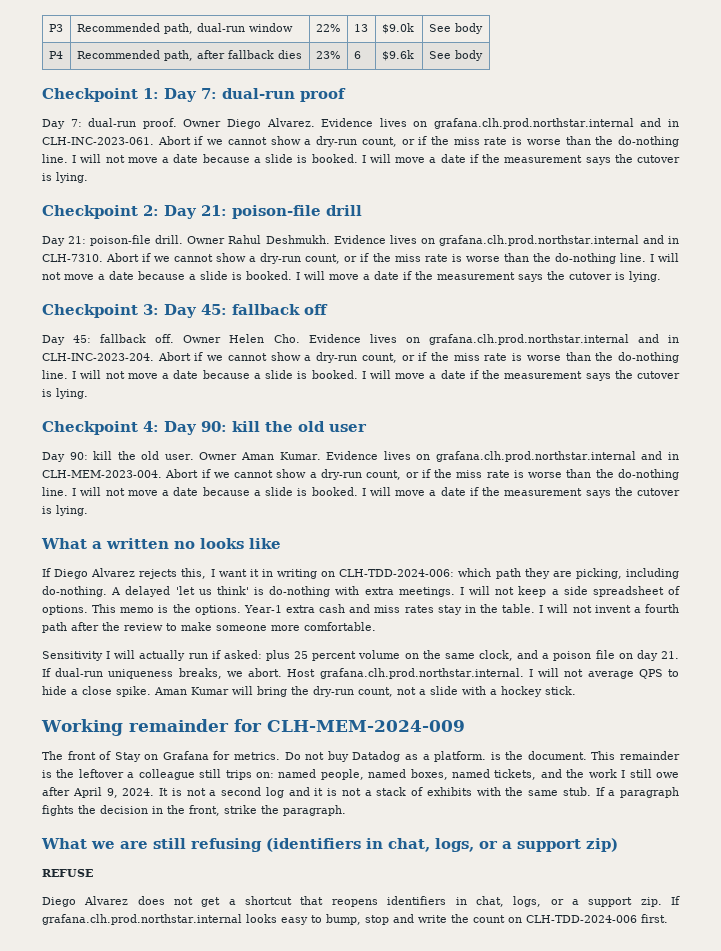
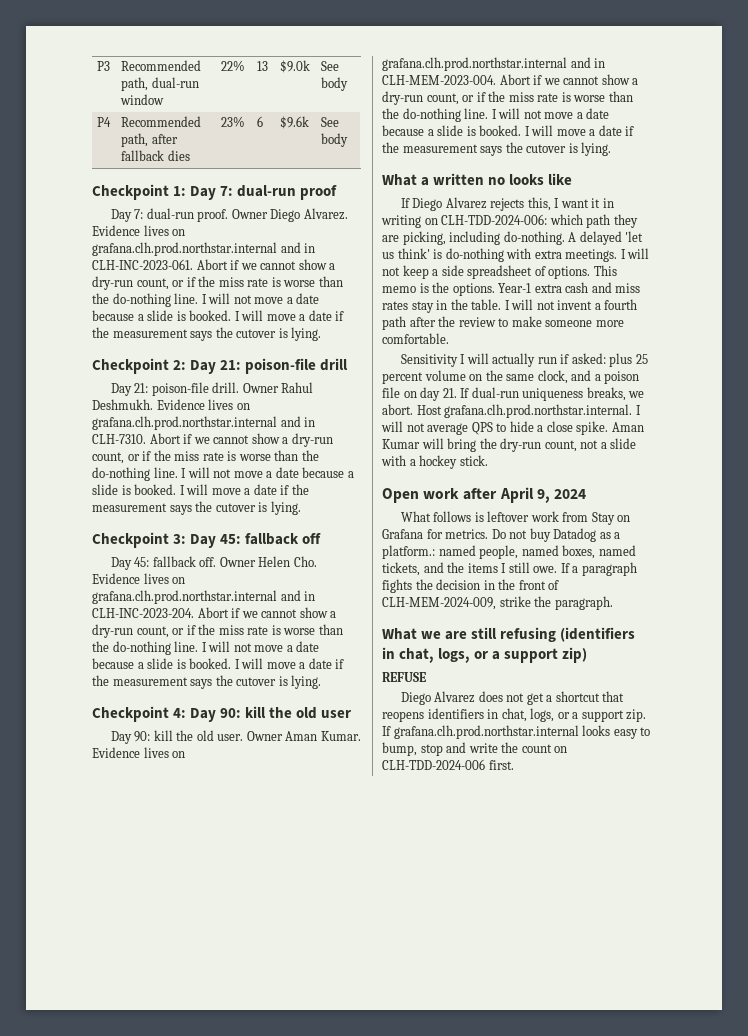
- Working remainder for CLH-MEM-2024-009
- The front of Stay on Grafana for metrics.
+ Open work after April 9, 2024
+ What follows is leftover work from Stay on Grafana for metrics.
- Do not buy Datadog as a platform. is the document. This remainder is the leftover a colleague still trips on: named people, named boxes, named tickets, and the work I still owe after April 9, 2024. It is not a second log and it is not a stack of exhibits with the same stub.
+ Do not buy Datadog as a platform.: named people, named boxes, named tickets, and the items I still owe.
- If a paragraph fights the decision in the front, strike the paragraph.
+ If a paragraph fights the decision in the front of CLH-MEM-2024-009, strike the paragraph.

